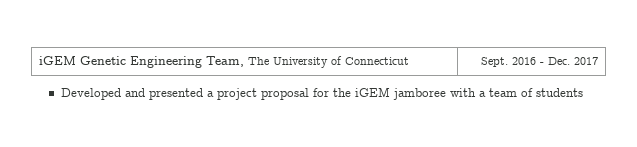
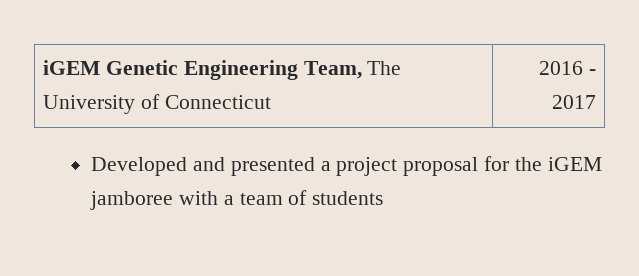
- iGEM Genetic Engineering Team, The University of Connecticut | Sept. 2016 - Dec. 2017
+ iGEM Genetic Engineering Team, The University of Connecticut | 2016 - 2017

